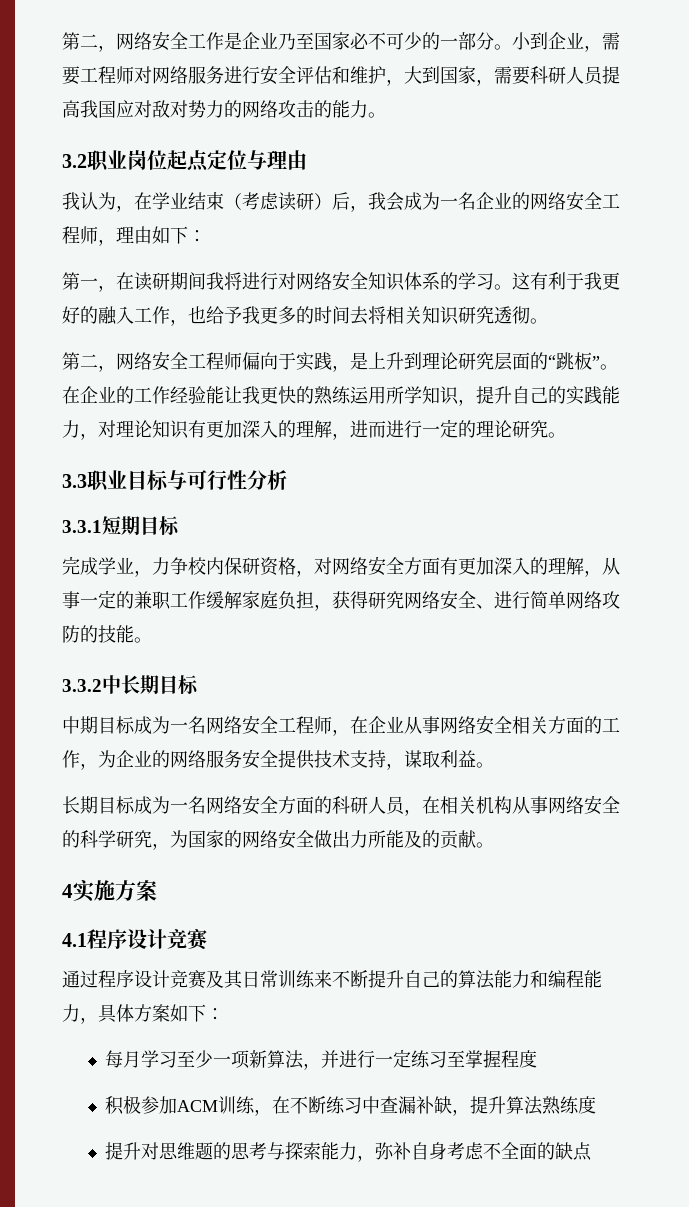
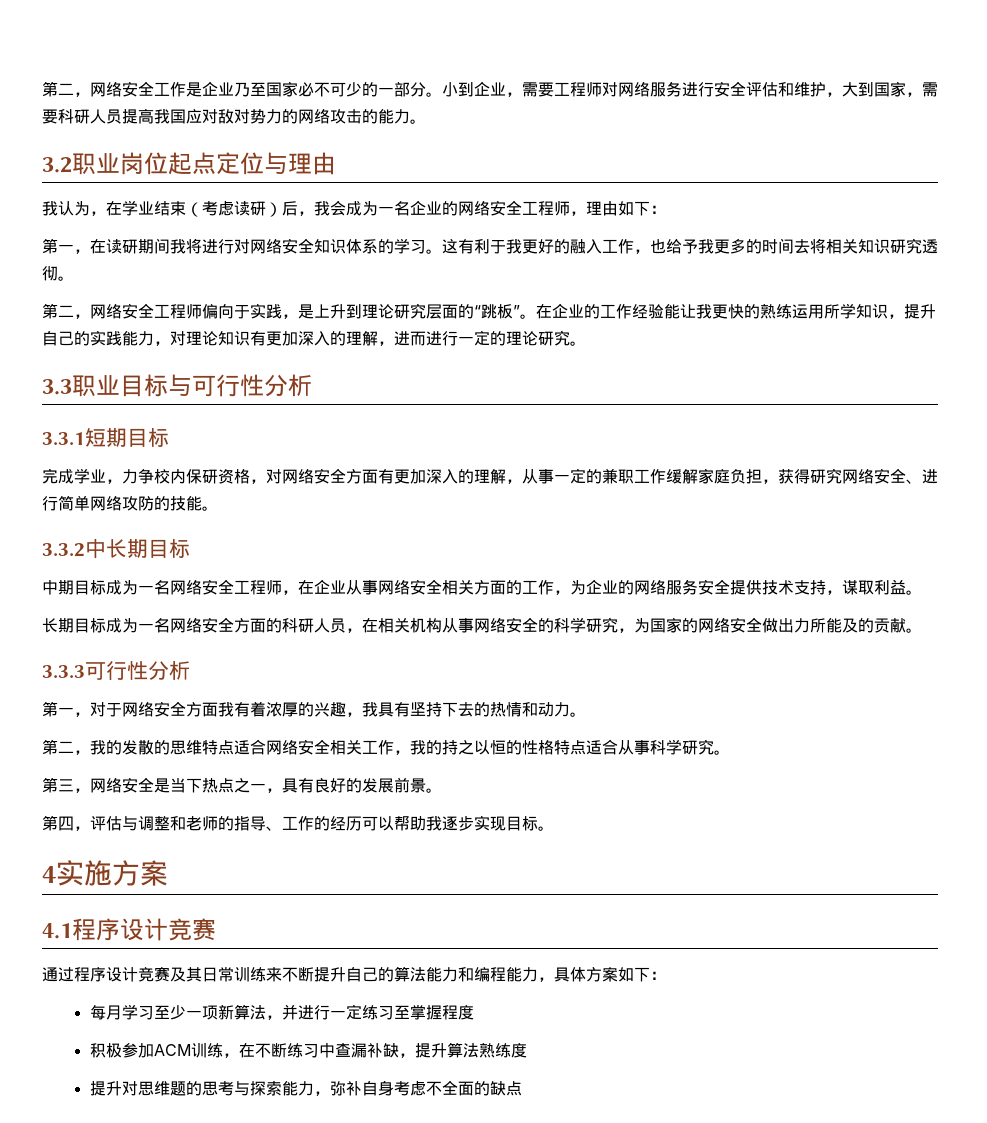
+ 3.3.3可行性分析
+ 第一，对于网络安全方面我有着浓厚的兴趣，我具有坚持下去的热情和动力。
+ 第二，我的发散的思维特点适合网络安全相关工作，我的持之以恒的性格特点适合从事科学研究。
+ 第三，网络安全是当下热点之一，具有良好的发展前景。
+ 第四，评估与调整和老师的指导、工作的经历可以帮助我逐步实现目标。

